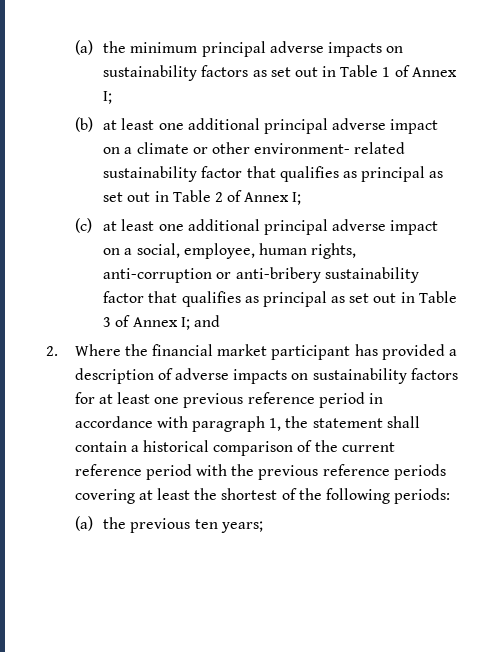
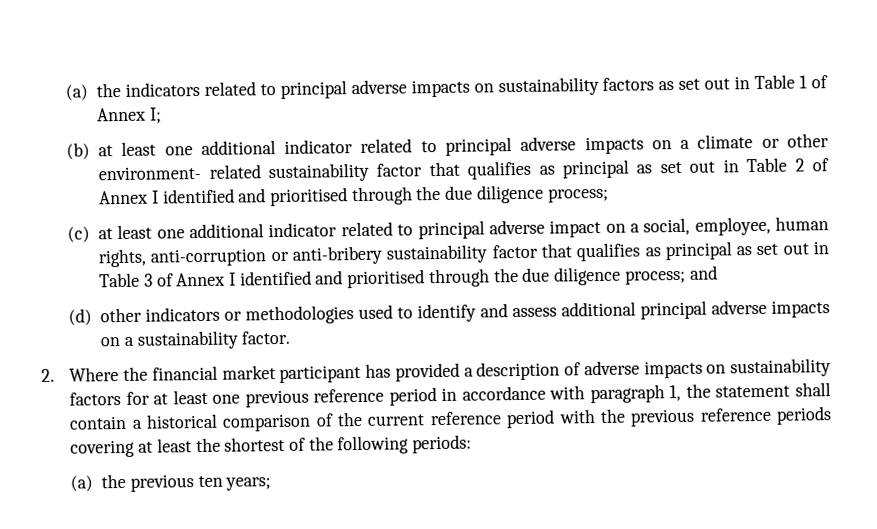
- (a) the minimum principal adverse impacts on sustainability factors as set out in Table 1 of Annex I;
+ (a) the indicators related to principal adverse impacts on sustainability factors as set out in Table 1 of Annex I;
- (b) at least one additional principal adverse impact on a climate or other environment- related sustainability factor that qualifies as principal as set out in Table 2 of Annex I;
+ (b) at least one additional indicator related to principal adverse impacts on a climate or other environment- related sustainability factor that qualifies as principal as set out in Table 2 of Annex I identified and prioritised through the due diligence process;
- (c) at least one additional principal adverse impact on a social, employee, human rights, anti-corruption or anti-bribery sustainability factor that qualifies as principal as set out in Table 3 of Annex I; and
+ (c) at least one additional indicator related to principal adverse impact on a social, employee, human rights, anti-corruption or anti-bribery sustainability factor that qualifies as principal as set out in Table 3 of Annex I identified and prioritised through the due diligence process; and
+ (d) other indicators or methodologies used to identify and assess additional principal adverse impacts on a sustainability factor.

